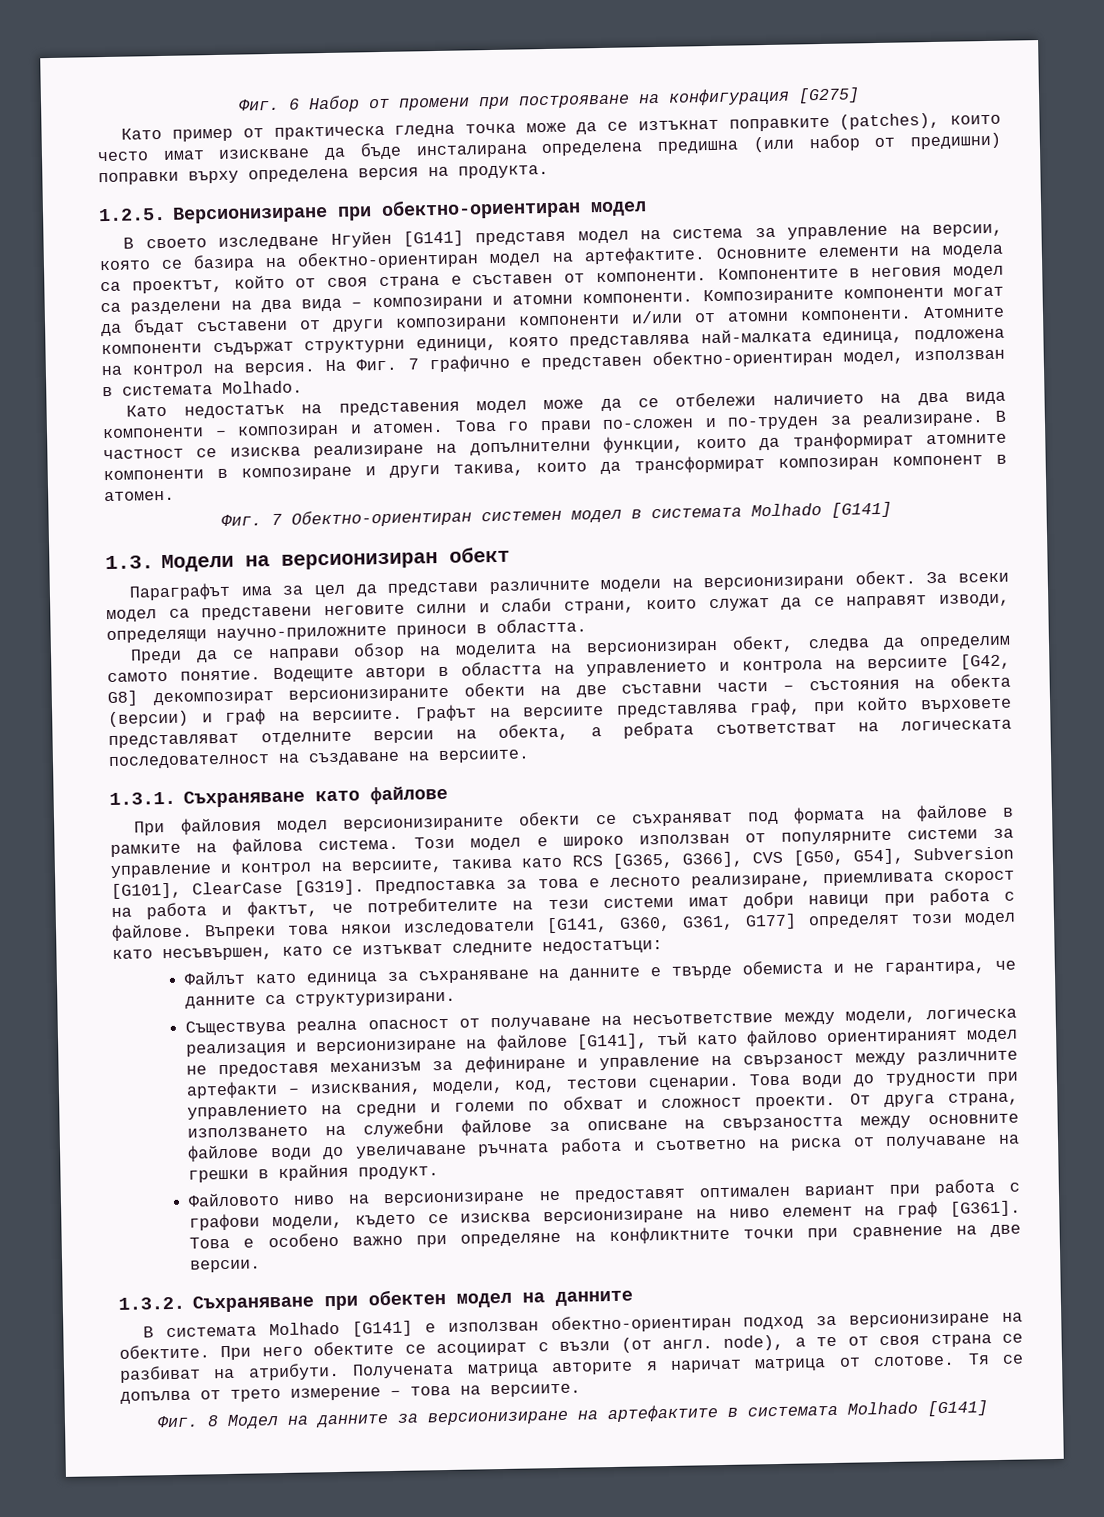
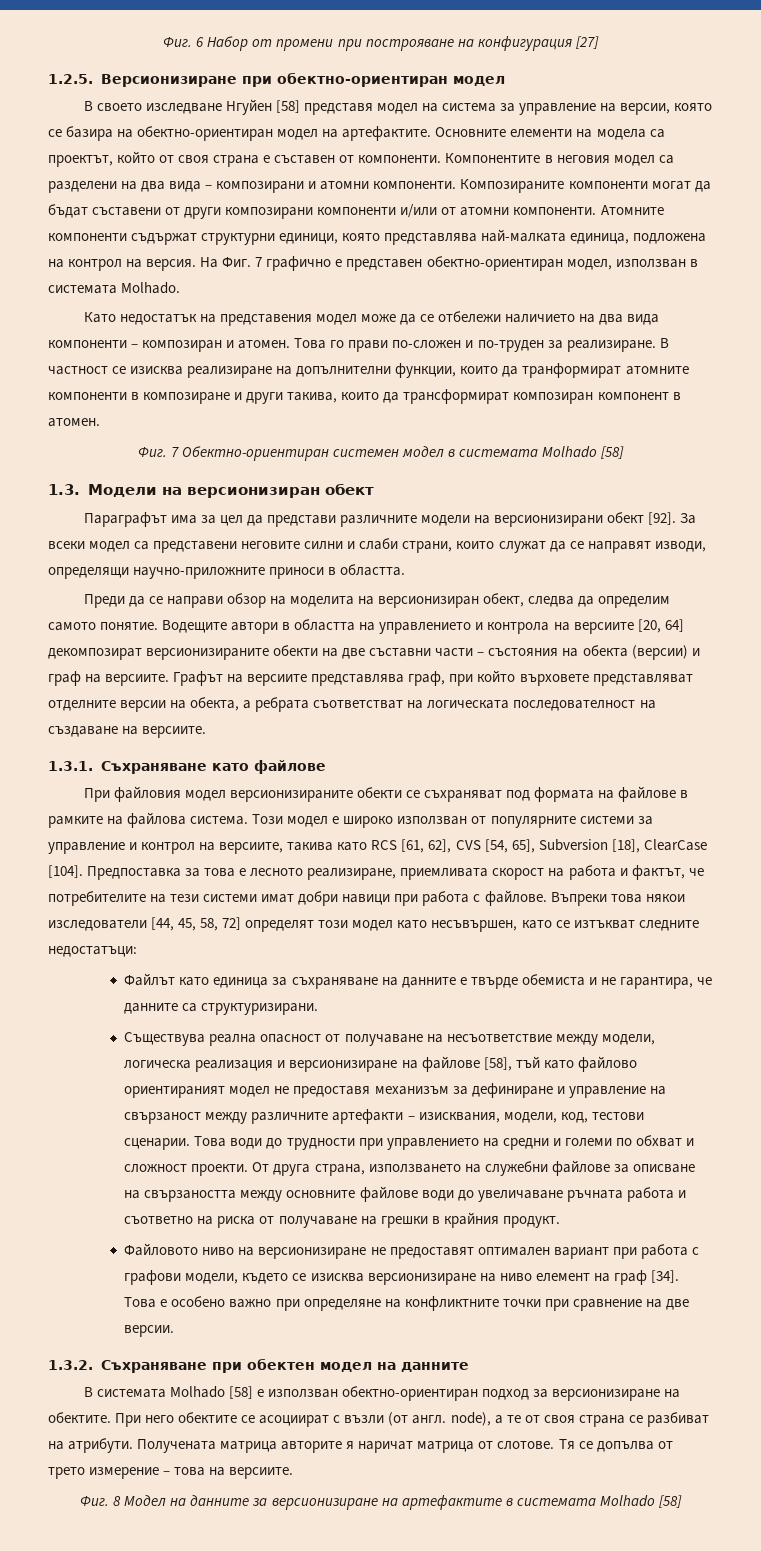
- Фиг. 6 Набор от промени при построяване на конфигурация [G275]
- Като пример от практическа гледна точка може да се изтъкнат поправките (patches), които често имат изискване да бъде инсталирана определена предишна (или набор от предишни) поправки върху определена версия на продукта.
+ Фиг. 6 Набор от промени при построяване на конфигурация [27]
- В своето изследване Нгуйен [G141] представя модел на система за управление на версии, която се базира на обектно-ориентиран модел на артефактите.
+ В своето изследване Нгуйен [58] представя модел на система за управление на версии, която се базира на обектно-ориентиран модел на артефактите.
- Фиг. 7 Обектно-ориентиран системен модел в системата Molhado [G141]
+ Фиг. 7 Обектно-ориентиран системен модел в системата Molhado [58]
- Параграфът има за цел да представи различните модели на версионизирани обект.
+ Параграфът има за цел да представи различните модели на версионизирани обект [92].
- Водещите автори в областта на управлението и контрола на версиите [G42, G8] декомпозират версионизираните обекти на две съставни части – състояния на обекта (версии) и граф на версиите.
+ Водещите автори в областта на управлението и контрола на версиите [20, 64] декомпозират версионизираните обекти на две съставни части – състояния на обекта (версии) и граф на версиите.
- Този модел е широко използван от популярните системи за управление и контрол на версиите, такива като RCS [G365, G366], CVS [G50, G54], Subversion [G101], ClearCase [G319].
+ Този модел е широко използван от популярните системи за управление и контрол на версиите, такива като RCS [61, 62], CVS [54, 65], Subversion [18], ClearCase [104].
- Въпреки това някои изследователи [G141, G360, G361, G177] определят този модел като несъвършен, като се изтъкват следните недостатъци:
+ Въпреки това някои изследователи [44, 45, 58, 72] определят този модел като несъвършен, като се изтъкват следните недостатъци:
- Съществува реална опасност от получаване на несъответствие между модели, логическа реализация и версионизиране на файлове [G141], тъй като файлово ориентираният модел не предоставя механизъм за дефиниране и управление на свързаност между различните артефакти – изисквания, модели, код, тестови сценарии.
+ Съществува реална опасност от получаване на несъответствие между модели, логическа реализация и версионизиране на файлове [58], тъй като файлово ориентираният модел не предоставя механизъм за дефиниране и управление на свързаност между различните артефакти – изисквания, модели, код, тестови сценарии.
- Файловото ниво на версионизиране не предоставят оптимален вариант при работа с графови модели, където се изисква версионизиране на ниво елемент на граф [G361].
+ Файловото ниво на версионизиране не предоставят оптимален вариант при работа с графови модели, където се изисква версионизиране на ниво елемент на граф [34].
- В системата Molhado [G141] е използван обектно-ориентиран подход за версионизиране на обектите.
+ В системата Molhado [58] е използван обектно-ориентиран подход за версионизиране на обектите.
- Фиг. 8 Модел на данните за версионизиране на артефактите в системата Molhado [G141]
+ Фиг. 8 Модел на данните за версионизиране на артефактите в системата Molhado [58]

